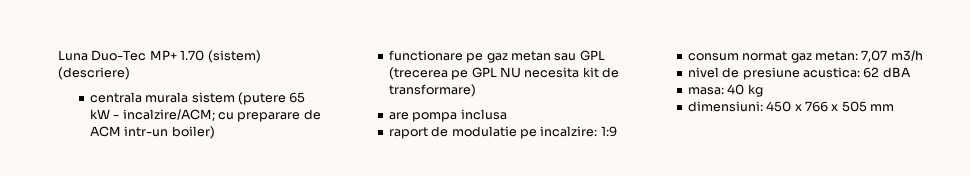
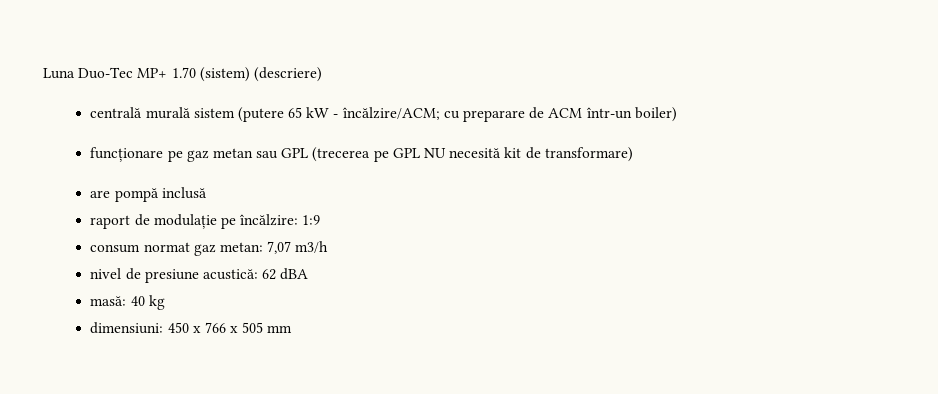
- centrala murala sistem (putere 65 kW - incalzire/ACM; cu preparare de ACM intr-un boiler)
+ centrală murală sistem (putere 65 kW - încălzire/ACM; cu preparare de ACM într-un boiler)
- functionare pe gaz metan sau GPL (trecerea pe GPL NU necesita kit de transformare)
+ funcționare pe gaz metan sau GPL (trecerea pe GPL NU necesită kit de transformare)
- are pompa inclusa
+ are pompă inclusă
- raport de modulatie pe incalzire: 1:9
+ raport de modulație pe încălzire: 1:9
- nivel de presiune acustica: 62 dBA
+ nivel de presiune acustică: 62 dBA
- masa: 40 kg
+ masă: 40 kg

